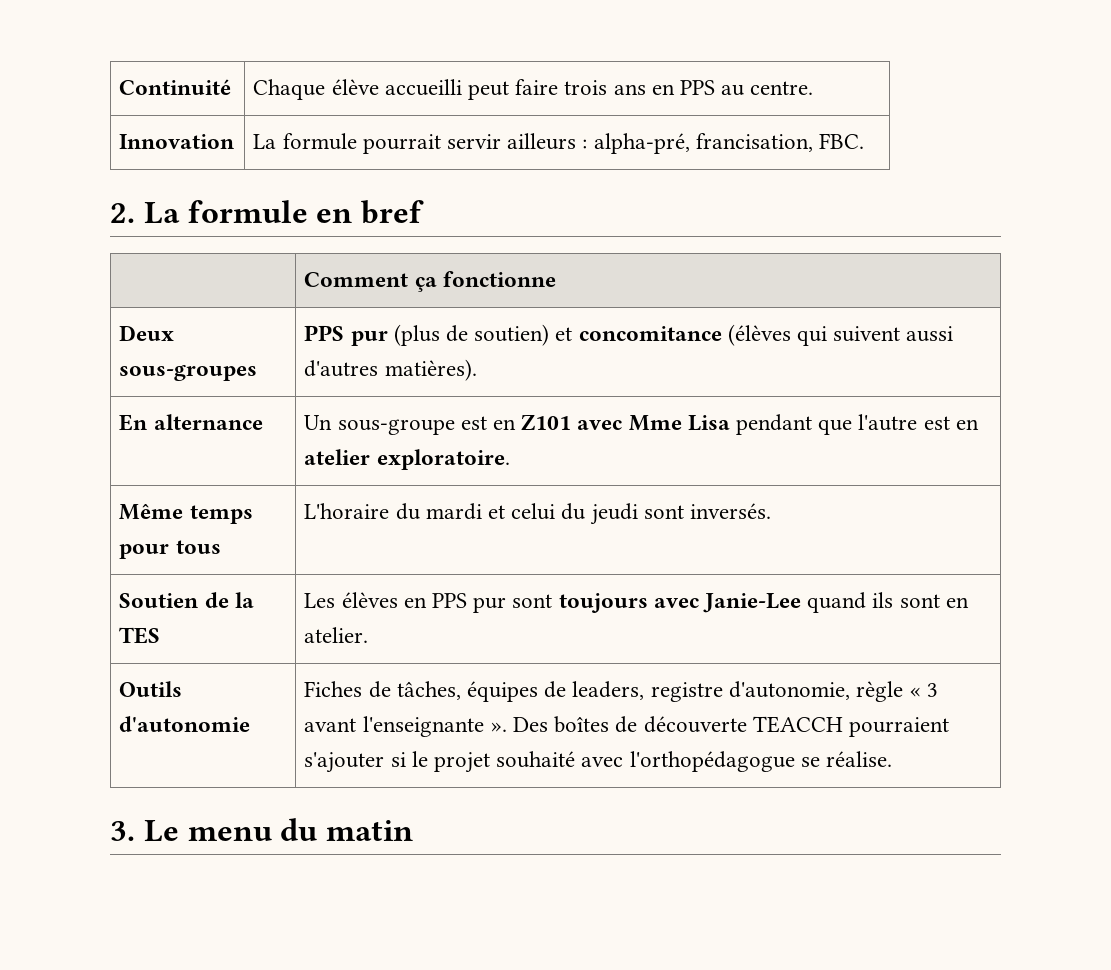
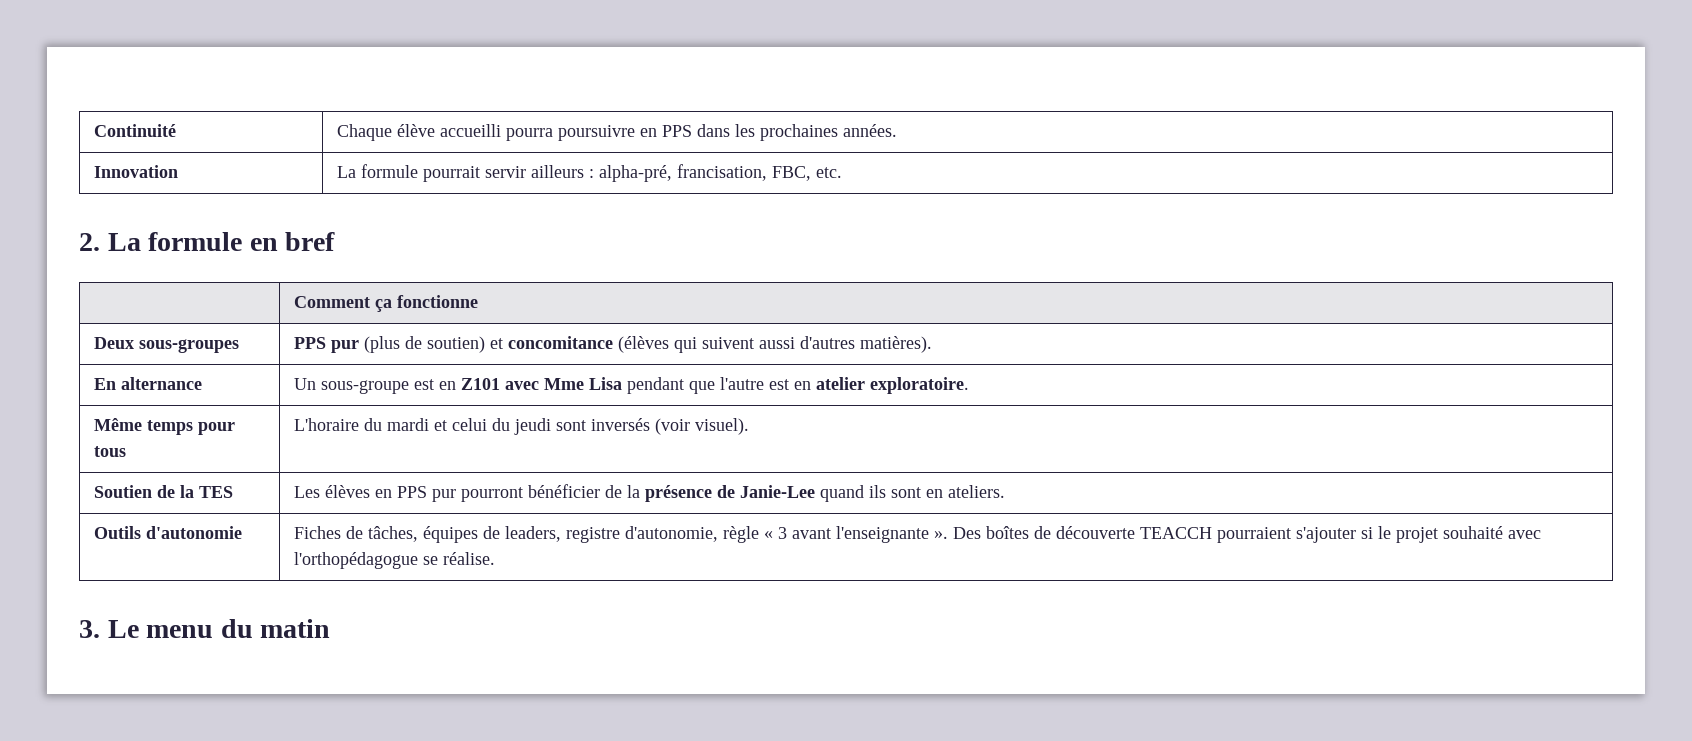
- Continuité | Chaque élève accueilli peut faire trois ans en PPS au centre.
+ Continuité | Chaque élève accueilli pourra poursuivre en PPS dans les prochaines années.
- Innovation | La formule pourrait servir ailleurs : alpha-pré, francisation, FBC.
+ Innovation | La formule pourrait servir ailleurs : alpha-pré, francisation, FBC, etc.
- Même temps pour tous | L'horaire du mardi et celui du jeudi sont inversés.
+ Même temps pour tous | L'horaire du mardi et celui du jeudi sont inversés (voir visuel).
- Soutien de la TES | Les élèves en PPS pur sont toujours avec Janie-Lee quand ils sont en atelier.
+ Soutien de la TES | Les élèves en PPS pur pourront bénéficier de la présence de Janie-Lee quand ils sont en ateliers.

